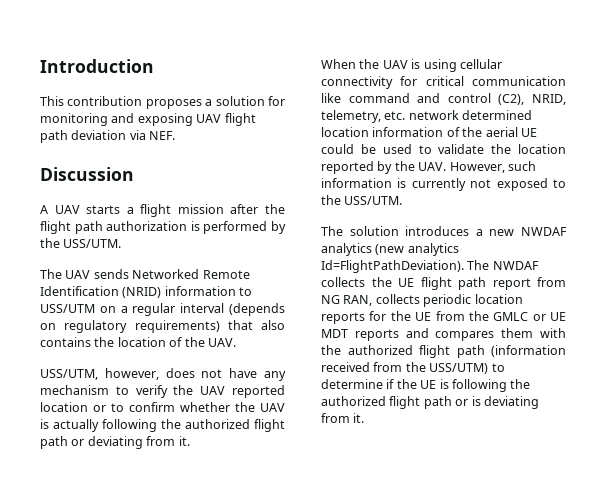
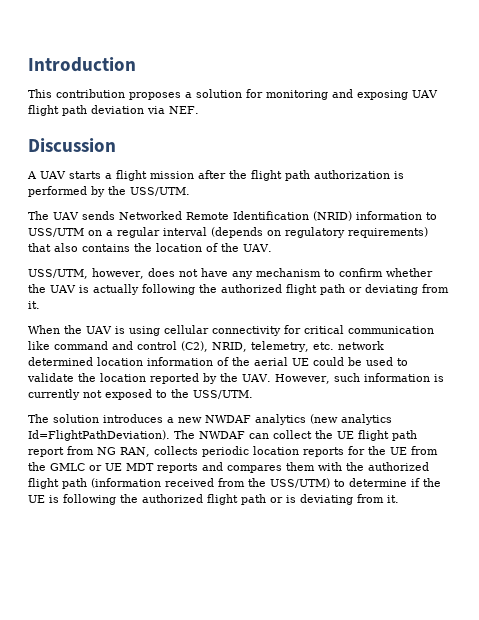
- USS/UTM, however, does not have any mechanism to verify the UAV reported location or to confirm whether the UAV is actually following the authorized flight path or deviating from it.
+ USS/UTM, however, does not have any mechanism to confirm whether the UAV is actually following the authorized flight path or deviating from it.
- The NWDAF collects the UE flight path report from NG RAN, collects periodic location reports for the UE from the GMLC or UE MDT reports and compares them with the authorized flight path (information received from the USS/UTM) to determine if the UE is following the authorized flight path or is deviating from it.
+ The NWDAF can collect the UE flight path report from NG RAN, collects periodic location reports for the UE from the GMLC or UE MDT reports and compares them with the authorized flight path (information received from the USS/UTM) to determine if the UE is following the authorized flight path or is deviating from it.

